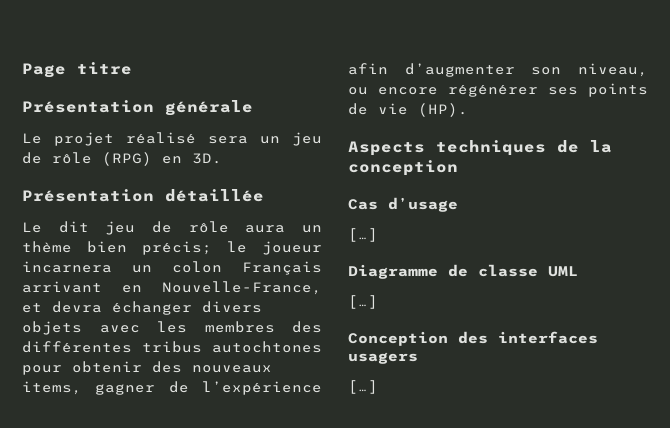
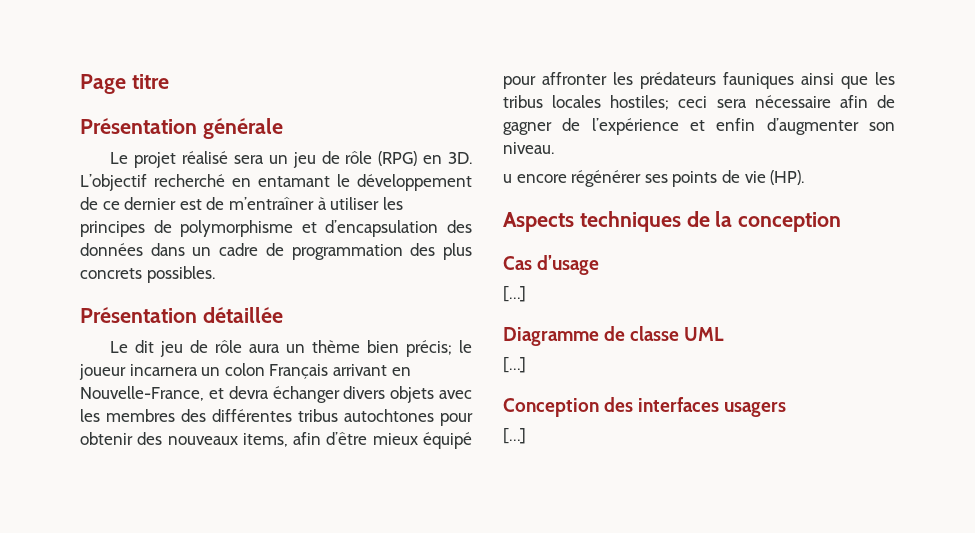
+ L’objectif recherché en entamant le développement de ce dernier est de m’entraîner à utiliser les principes de polymorphisme et d’encapsulation des données dans un cadre de programmation des plus concrets possibles.
- Le dit jeu de rôle aura un thème bien précis; le joueur incarnera un colon Français arrivant en Nouvelle-France, et devra échanger divers objets avec les membres des différentes tribus autochtones pour obtenir des nouveaux items, gagner de l’expérience afin d’augmenter son niveau, ou encore régénérer ses points de vie (HP).
+ Le dit jeu de rôle aura un thème bien précis; le joueur incarnera un colon Français arrivant en Nouvelle-France, et devra échanger divers objets avec les membres des différentes tribus autochtones pour obtenir des nouveaux items, afin d’être mieux équipé pour affronter les prédateurs fauniques ainsi que les tribus locales hostiles; ceci sera nécessaire afin de gagner de l’expérience et enfin d’augmenter son niveau.
+ u encore régénérer ses points de vie (HP).

